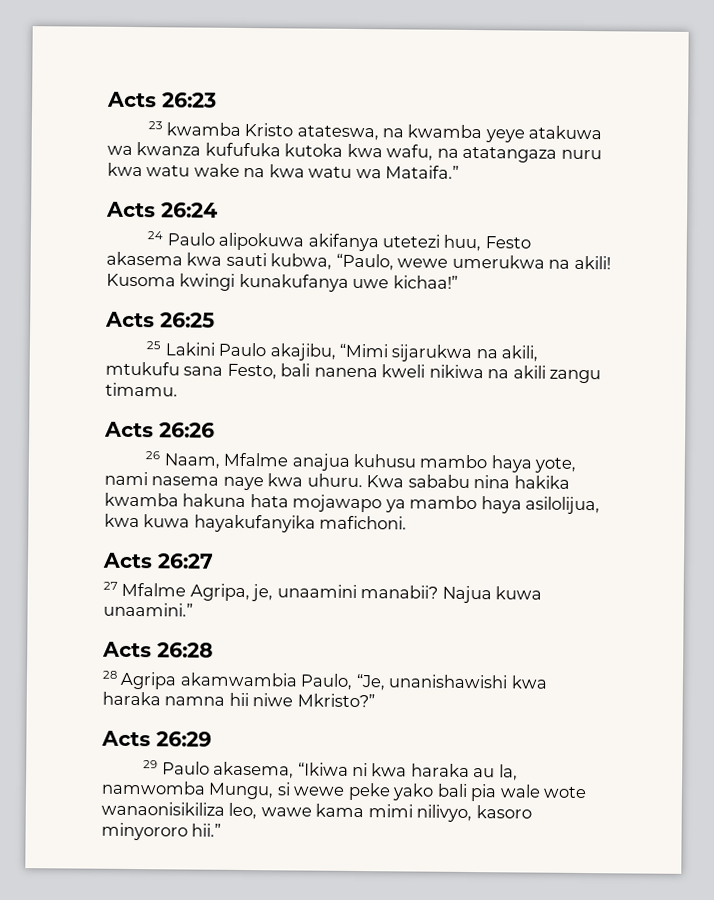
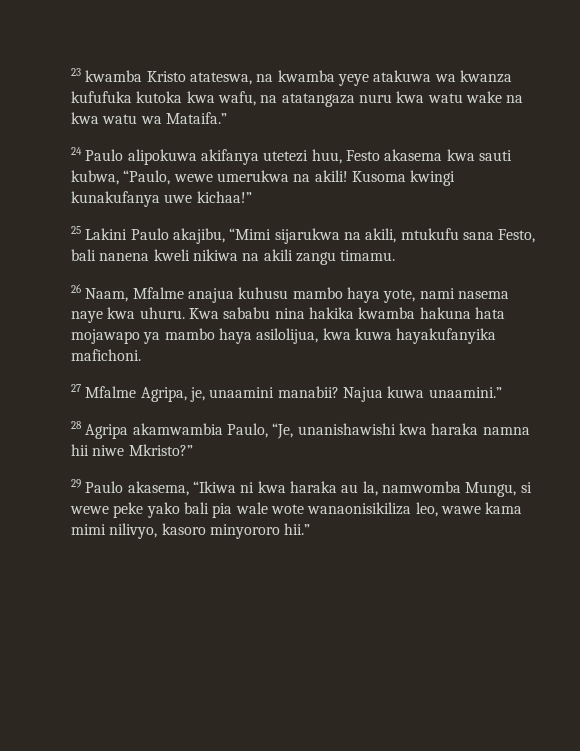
- Acts 26:23
- Acts 26:24
- Acts 26:25
- Acts 26:26
- Acts 26:27
- Acts 26:28
- Acts 26:29

